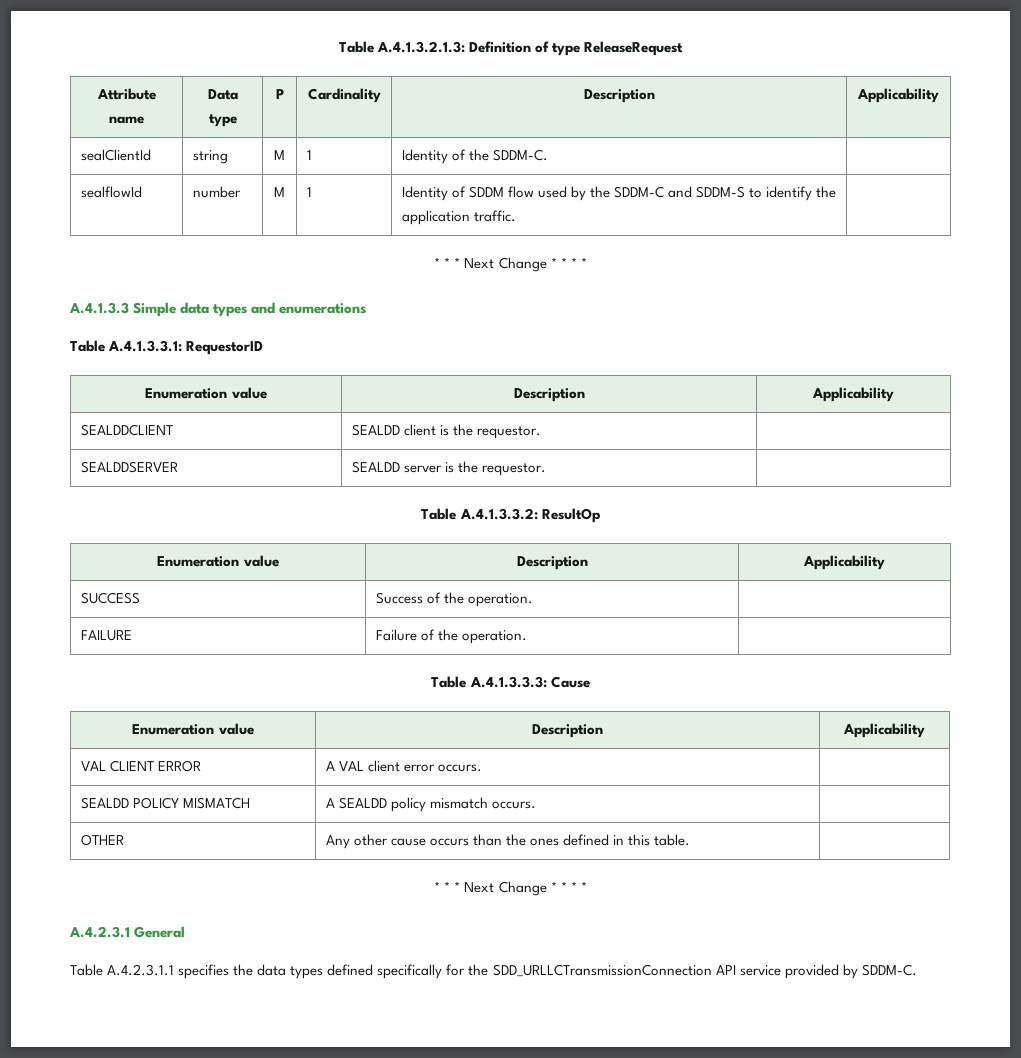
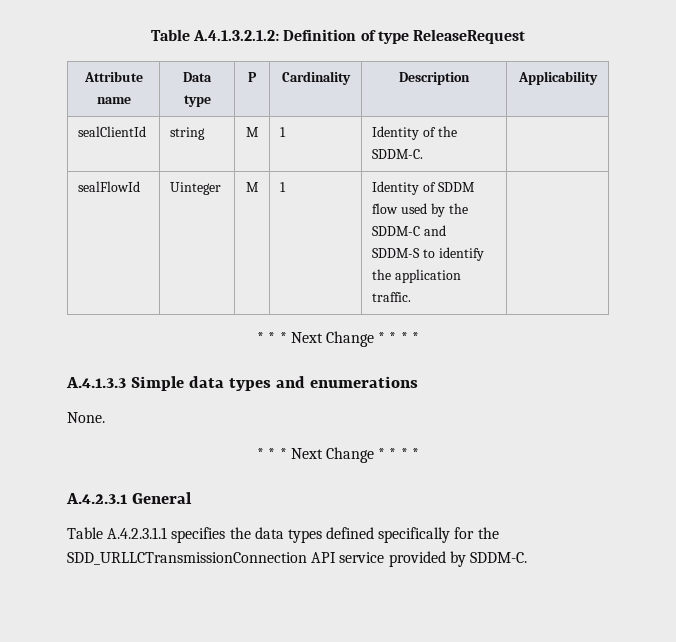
- Table A.4.1.3.2.1.3: Definition of type ReleaseRequest
+ Table A.4.1.3.2.1.2: Definition of type ReleaseRequest
- sealflowId | number | M | 1 | Identity of SDDM flow used by the SDDM-C and SDDM-S to identify the application traffic. |
+ sealFlowId | Uinteger | M | 1 | Identity of SDDM flow used by the SDDM-C and SDDM-S to identify the application traffic. |
- Table A.4.1.3.3.1: RequestorID
- Enumeration value | Description | Applicability
- SEALDDCLIENT | SEALDD client is the requestor. |
- SEALDDSERVER | SEALDD server is the requestor. |
- Table A.4.1.3.3.2: ResultOp
- Enumeration value | Description | Applicability
- SUCCESS | Success of the operation. |
- FAILURE | Failure of the operation. |
- Table A.4.1.3.3.3: Cause
- Enumeration value | Description | Applicability
- VAL CLIENT ERROR | A VAL client error occurs. |
- SEALDD POLICY MISMATCH | A SEALDD policy mismatch occurs. |
- OTHER | Any other cause occurs than the ones defined in this table. |
+ None.

